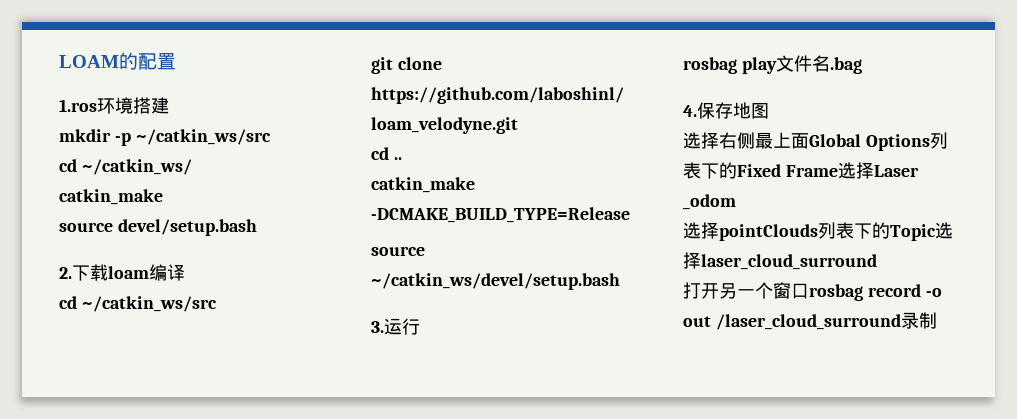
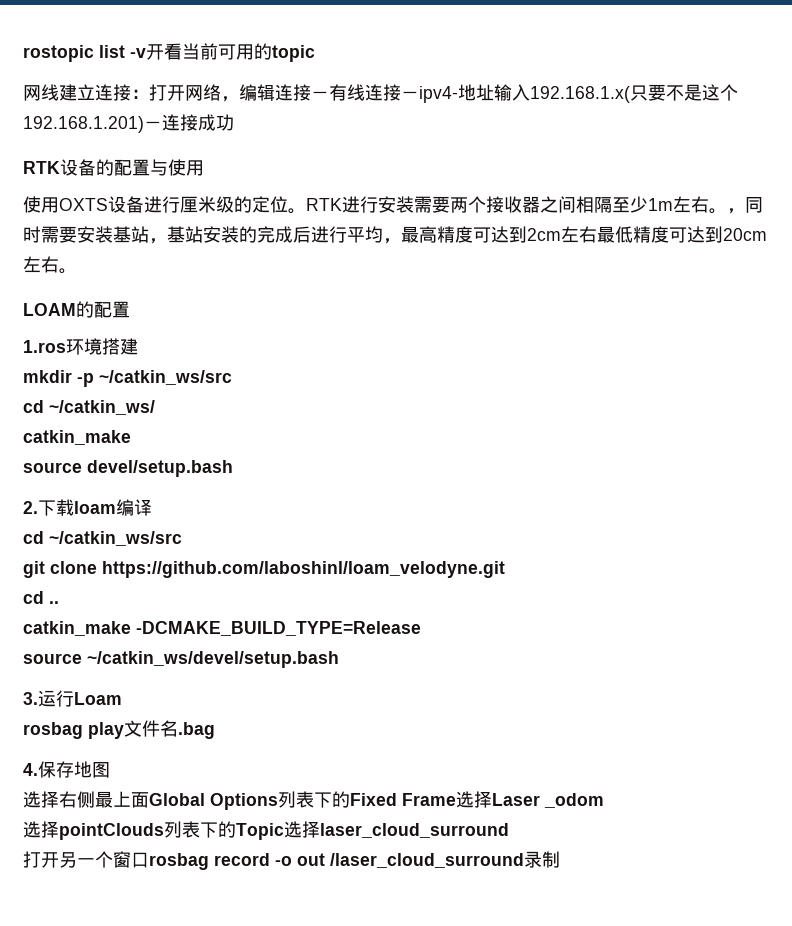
+ rostopic list -v开看当前可用的topic
+ 网线建立连接：打开网络，编辑连接－有线连接－ipv4-地址输入192.168.1.x(只要不是这个192.168.1.201)－连接成功
+ RTK设备的配置与使用
+ 使用OXTS设备进行厘米级的定位。RTK进行安装需要两个接收器之间相隔至少1m左右。，同时需要安装基站，基站安装的完成后进行平均，最高精度可达到2cm左右最低精度可达到20cm左右。
- 3.运行
+ 3.运行Loam

